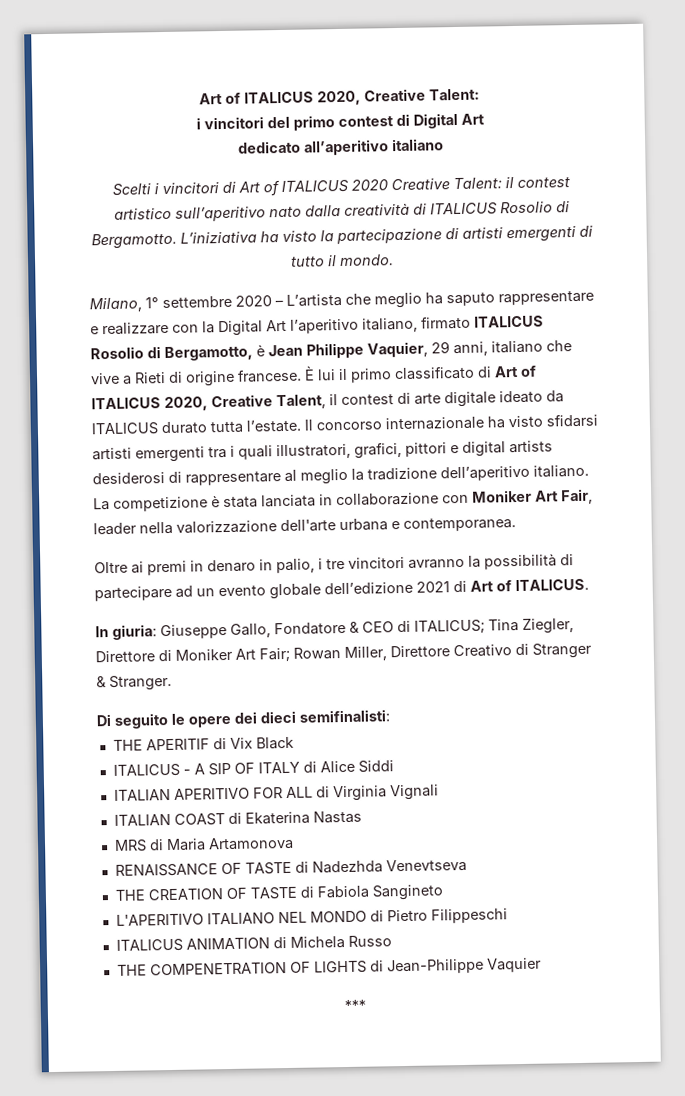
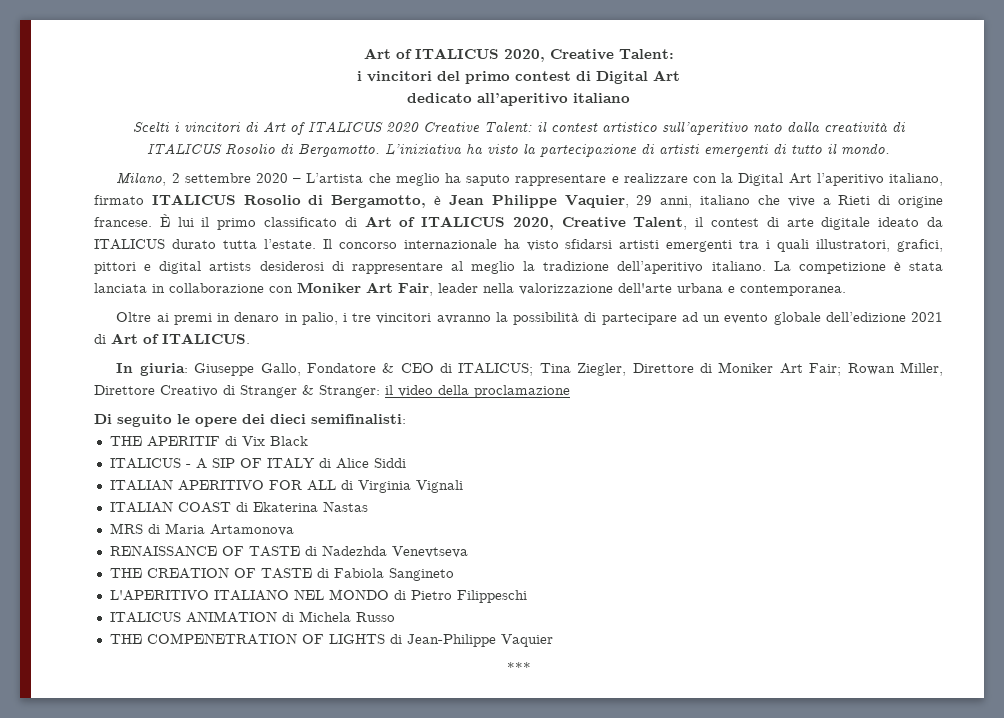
- Milano, 1° settembre 2020 – L’artista che meglio ha saputo rappresentare e realizzare con la Digital Art l’aperitivo italiano, firmato ITALICUS Rosolio di Bergamotto, è Jean Philippe Vaquier, 29 anni, italiano che vive a Rieti di origine francese.
+ Milano, 2 settembre 2020 – L’artista che meglio ha saputo rappresentare e realizzare con la Digital Art l’aperitivo italiano, firmato ITALICUS Rosolio di Bergamotto, è Jean Philippe Vaquier, 29 anni, italiano che vive a Rieti di origine francese.
- In giuria: Giuseppe Gallo, Fondatore & CEO di ITALICUS; Tina Ziegler, Direttore di Moniker Art Fair; Rowan Miller, Direttore Creativo di Stranger & Stranger.
+ In giuria: Giuseppe Gallo, Fondatore & CEO di ITALICUS; Tina Ziegler, Direttore di Moniker Art Fair; Rowan Miller, Direttore Creativo di Stranger & Stranger: il video della proclamazione

